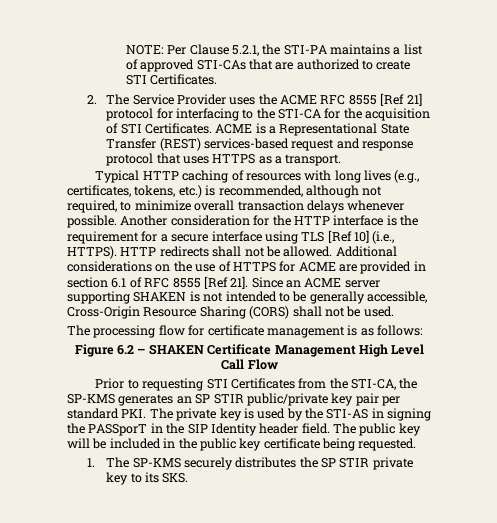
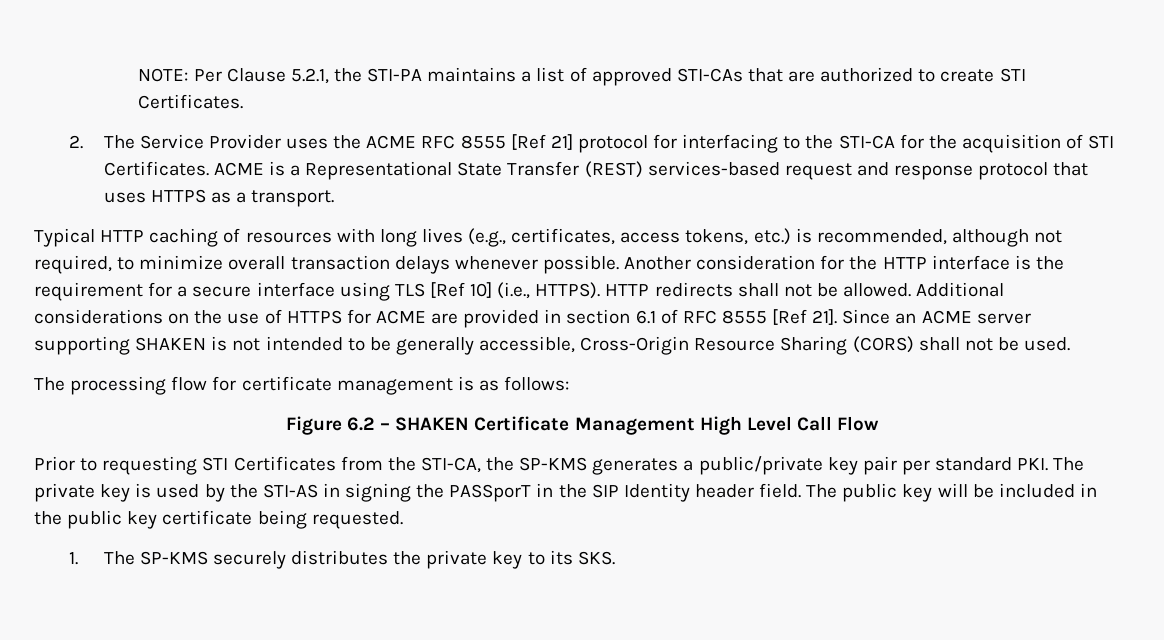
- Typical HTTP caching of resources with long lives (e.g., certificates, tokens, etc.) is recommended, although not required, to minimize overall transaction delays whenever possible.
+ Typical HTTP caching of resources with long lives (e.g., certificates, access tokens, etc.) is recommended, although not required, to minimize overall transaction delays whenever possible.
- Prior to requesting STI Certificates from the STI-CA, the SP-KMS generates an SP STIR public/private key pair per standard PKI. The private key is used by the STI-AS in signing the PASSporT in the SIP Identity header field.
+ Prior to requesting STI Certificates from the STI-CA, the SP-KMS generates a public/private key pair per standard PKI. The private key is used by the STI-AS in signing the PASSporT in the SIP Identity header field.
- 1. The SP-KMS securely distributes the SP STIR private key to its SKS.
+ 1. The SP-KMS securely distributes the private key to its SKS.

